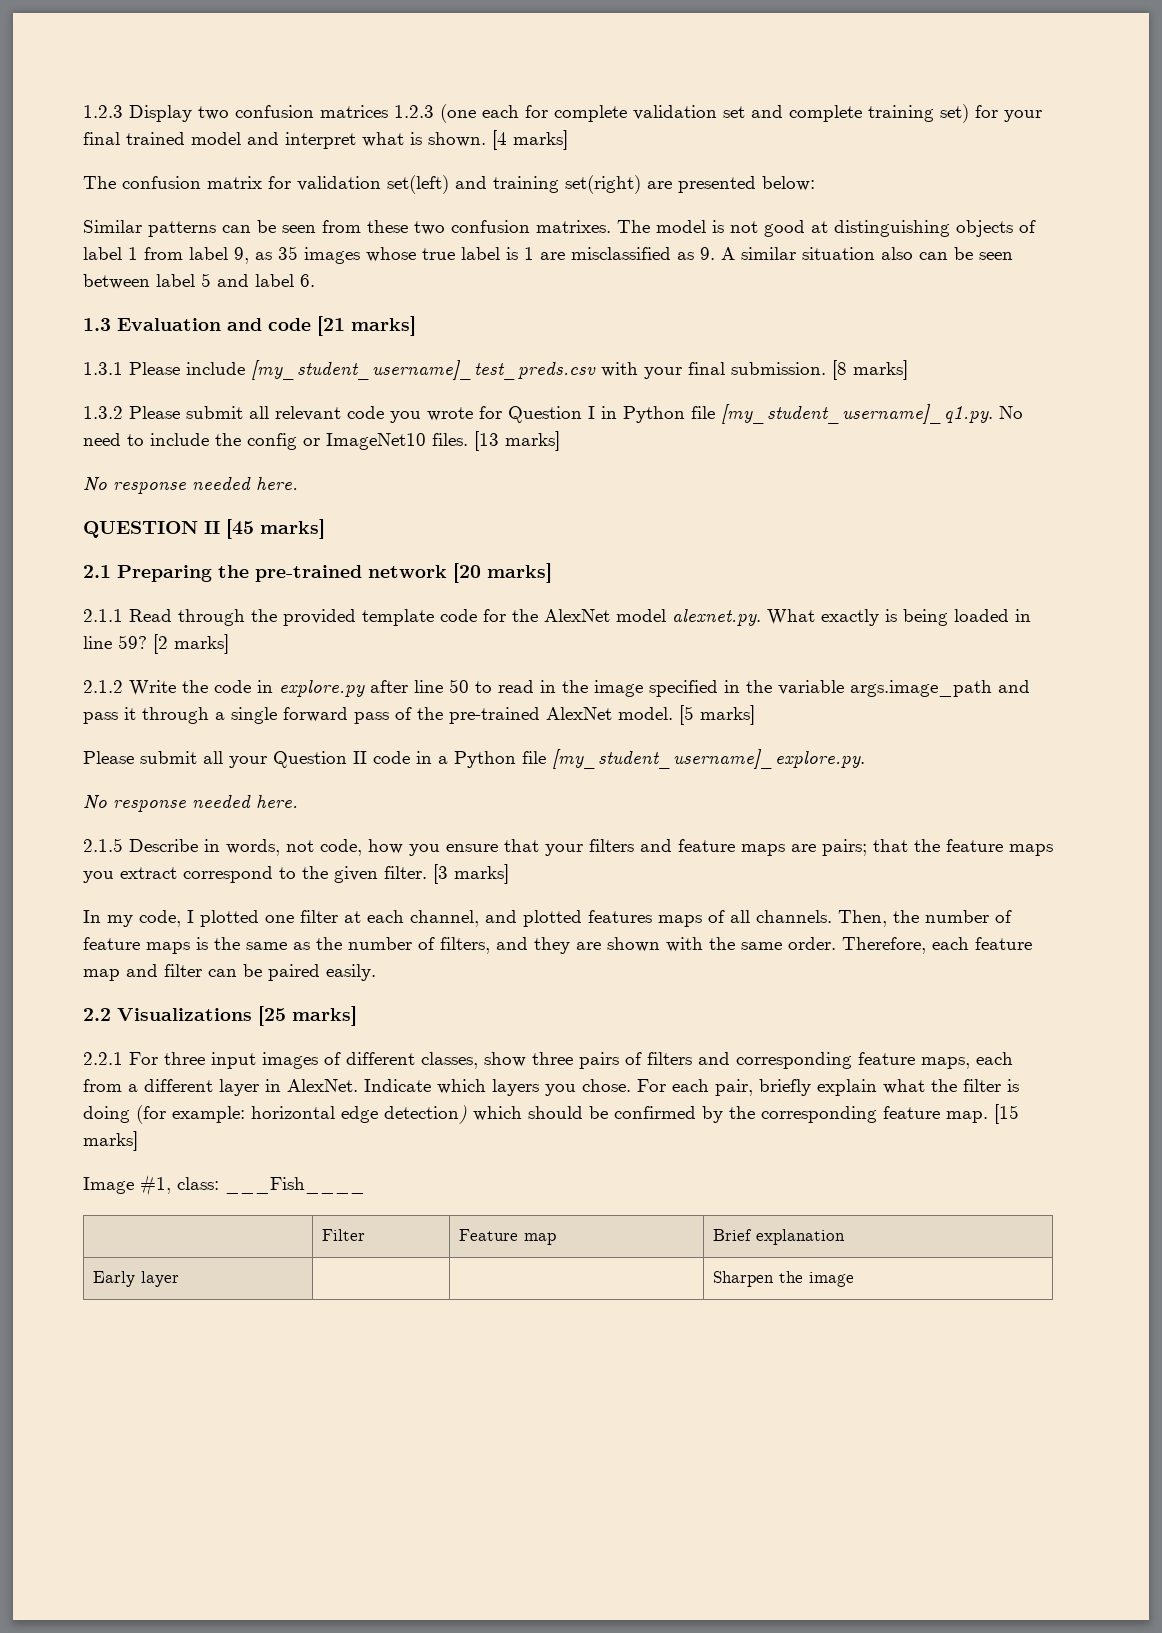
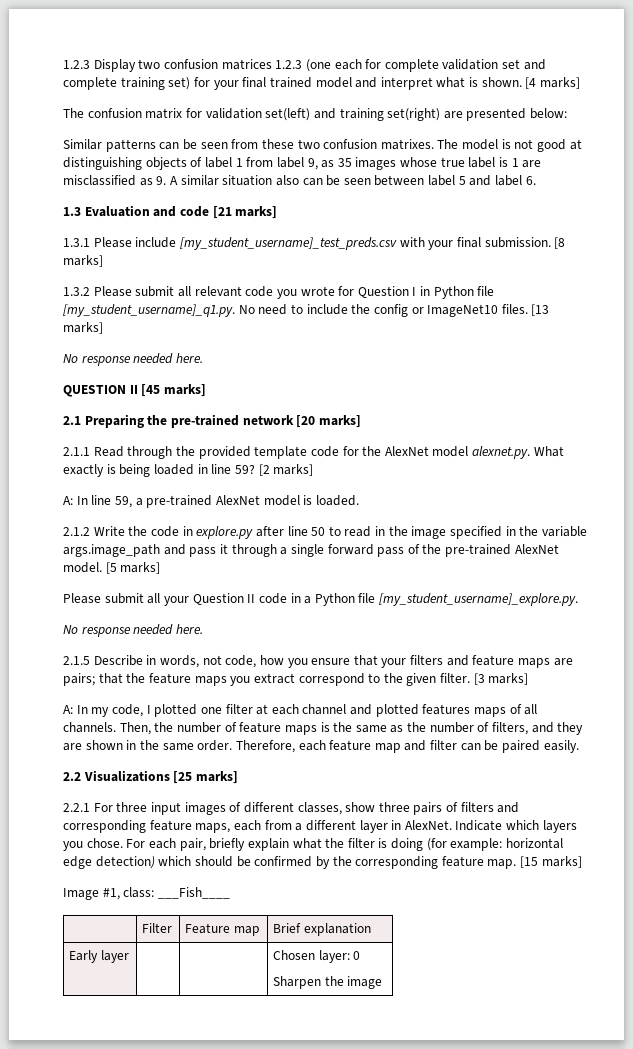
+ A: In line 59, a pre-trained AlexNet model is loaded.
- In my code, I plotted one filter at each channel, and plotted features maps of all channels.
+ A: In my code, I plotted one filter at each channel and plotted features maps of all channels.
- Then, the number of feature maps is the same as the number of filters, and they are shown with the same order.
+ Then, the number of feature maps is the same as the number of filters, and they are shown in the same order.
- Early layer | | | Sharpen the image
+ Early layer | | | Chosen layer: 0
+ Sharpen the image

